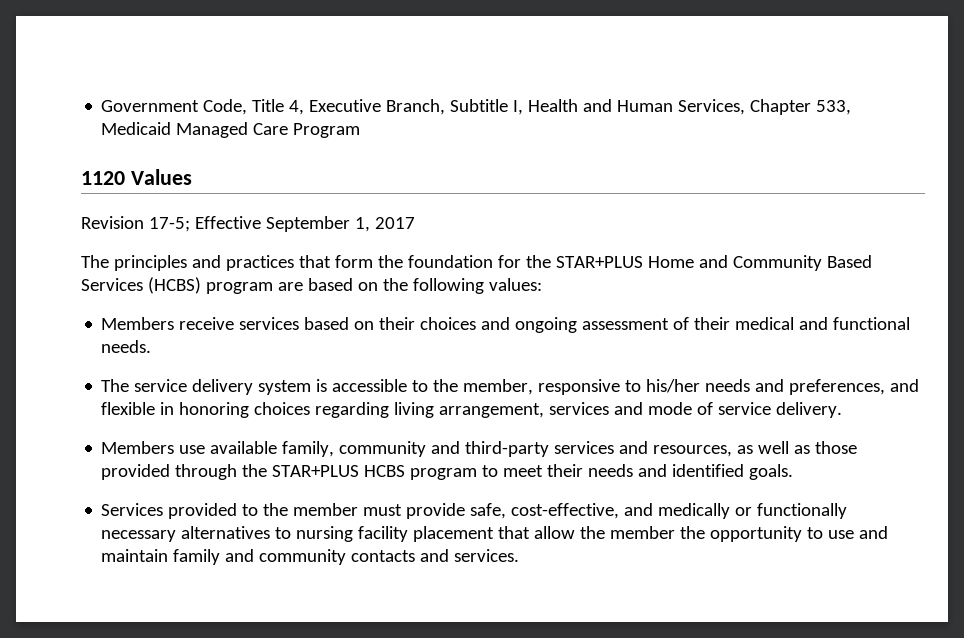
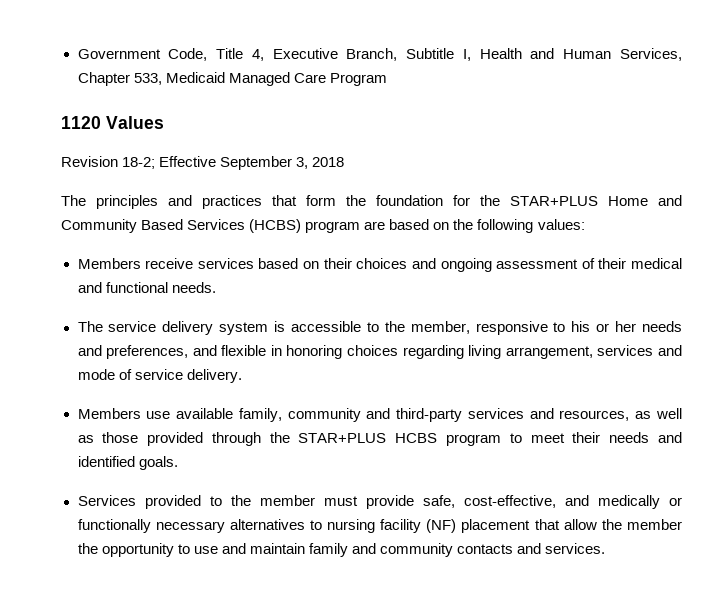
- Revision 17-5; Effective September 1, 2017
+ Revision 18-2; Effective September 3, 2018
- The service delivery system is accessible to the member, responsive to his/her needs and preferences, and flexible in honoring choices regarding living arrangement, services and mode of service delivery.
+ The service delivery system is accessible to the member, responsive to his or her needs and preferences, and flexible in honoring choices regarding living arrangement, services and mode of service delivery.
- Services provided to the member must provide safe, cost-effective, and medically or functionally necessary alternatives to nursing facility placement that allow the member the opportunity to use and maintain family and community contacts and services.
+ Services provided to the member must provide safe, cost-effective, and medically or functionally necessary alternatives to nursing facility (NF) placement that allow the member the opportunity to use and maintain family and community contacts and services.

